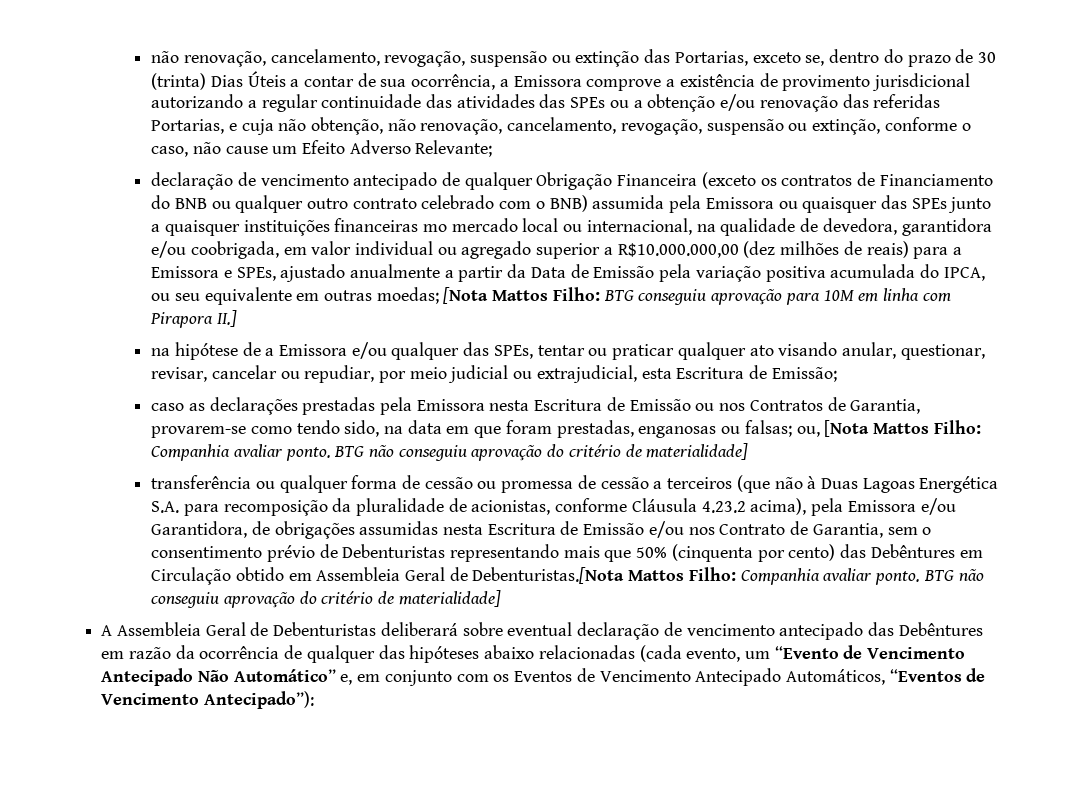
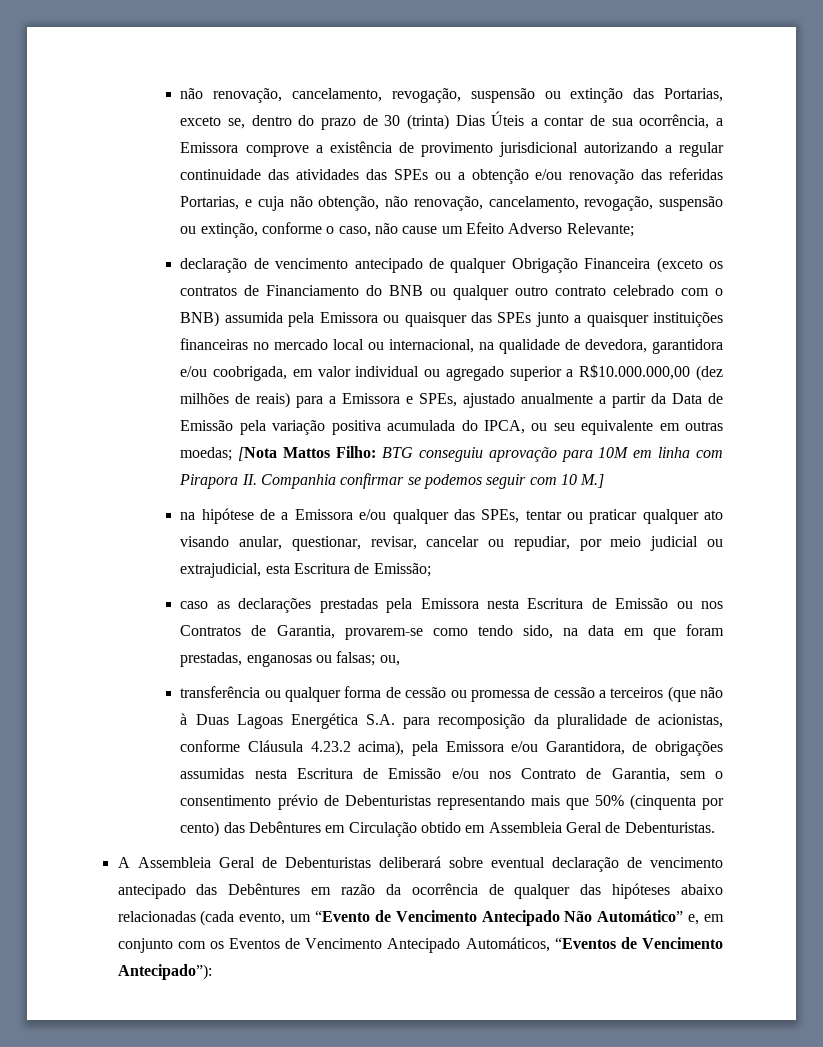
- declaração de vencimento antecipado de qualquer Obrigação Financeira (exceto os contratos de Financiamento do BNB ou qualquer outro contrato celebrado com o BNB) assumida pela Emissora ou quaisquer das SPEs junto a quaisquer instituições financeiras mo mercado local ou internacional, na qualidade de devedora, garantidora e/ou coobrigada, em valor individual ou agregado superior a R$10.000.000,00 (dez milhões de reais) para a Emissora e SPEs, ajustado anualmente a partir da Data de Emissão pela variação positiva acumulada do IPCA, ou seu equivalente em outras moedas;
+ declaração de vencimento antecipado de qualquer Obrigação Financeira (exceto os contratos de Financiamento do BNB ou qualquer outro contrato celebrado com o BNB) assumida pela Emissora ou quaisquer das SPEs junto a quaisquer instituições financeiras no mercado local ou internacional, na qualidade de devedora, garantidora e/ou coobrigada, em valor individual ou agregado superior a R$10.000.000,00 (dez milhões de reais) para a Emissora e SPEs, ajustado anualmente a partir da Data de Emissão pela variação positiva acumulada do IPCA, ou seu equivalente em outras moedas;
- BTG conseguiu aprovação para 10M em linha com Pirapora II.]
+ BTG conseguiu aprovação para 10M em linha com Pirapora II. Companhia confirmar se podemos seguir com 10 M.]
- caso as declarações prestadas pela Emissora nesta Escritura de Emissão ou nos Contratos de Garantia, provarem-se como tendo sido, na data em que foram prestadas, enganosas ou falsas; ou, [Nota Mattos Filho: Companhia avaliar ponto. BTG não conseguiu aprovação do critério de materialidade]
+ caso as declarações prestadas pela Emissora nesta Escritura de Emissão ou nos Contratos de Garantia, provarem-se como tendo sido, na data em que foram prestadas, enganosas ou falsas; ou,
- transferência ou qualquer forma de cessão ou promessa de cessão a terceiros (que não à Duas Lagoas Energética S.A. para recomposição da pluralidade de acionistas, conforme Cláusula 4.23.2 acima), pela Emissora e/ou Garantidora, de obrigações assumidas nesta Escritura de Emissão e/ou nos Contrato de Garantia, sem o consentimento prévio de Debenturistas representando mais que 50% (cinquenta por cento) das Debêntures em Circulação obtido em Assembleia Geral de Debenturistas.[Nota Mattos Filho: Companhia avaliar ponto. BTG não conseguiu aprovação do critério de materialidade]
+ transferência ou qualquer forma de cessão ou promessa de cessão a terceiros (que não à Duas Lagoas Energética S.A. para recomposição da pluralidade de acionistas, conforme Cláusula 4.23.2 acima), pela Emissora e/ou Garantidora, de obrigações assumidas nesta Escritura de Emissão e/ou nos Contrato de Garantia, sem o consentimento prévio de Debenturistas representando mais que 50% (cinquenta por cento) das Debêntures em Circulação obtido em Assembleia Geral de Debenturistas.

